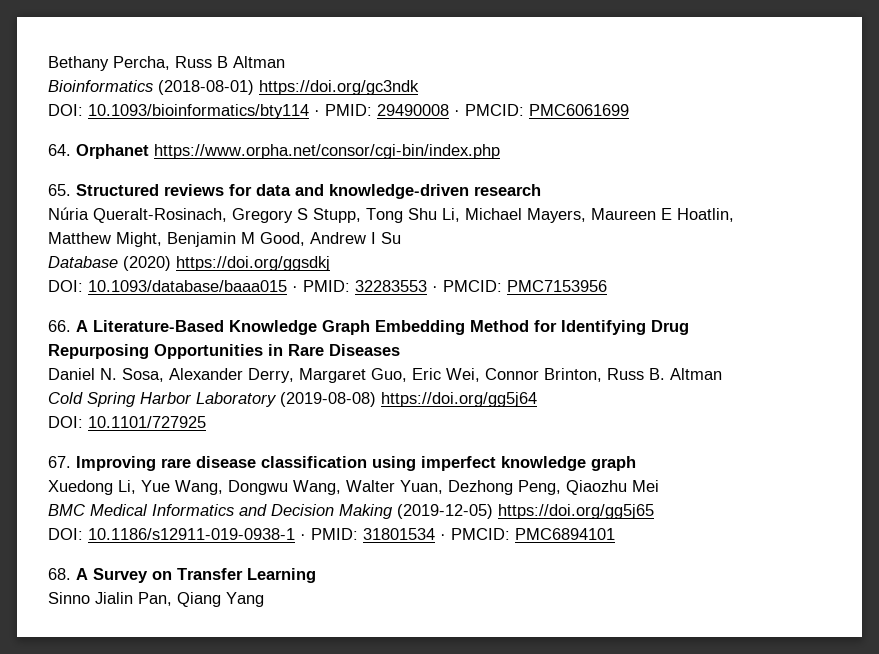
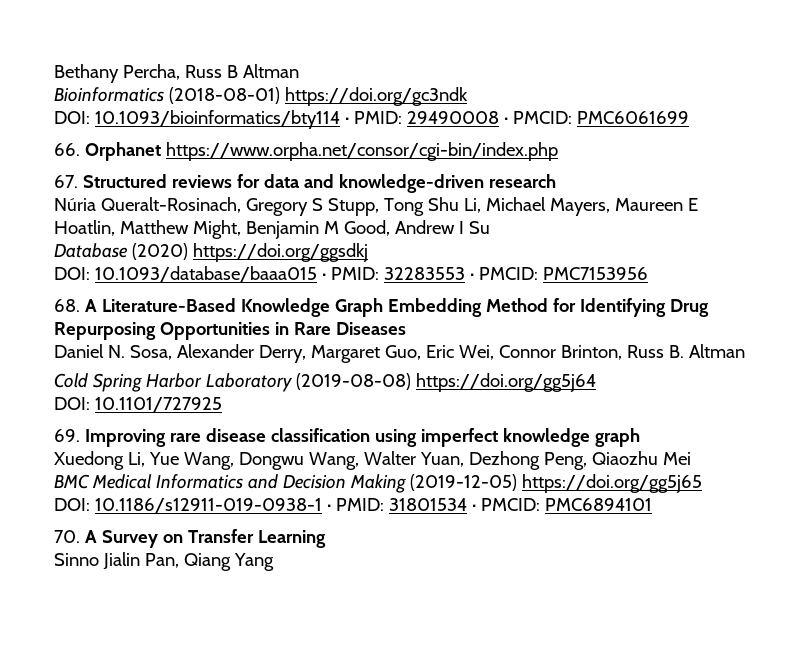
- 64. Orphanet https://www.orpha.net/consor/cgi-bin/index.php
+ 66. Orphanet https://www.orpha.net/consor/cgi-bin/index.php
- 65. Structured reviews for data and knowledge-driven research
+ 67. Structured reviews for data and knowledge-driven research
- 66. A Literature-Based Knowledge Graph Embedding Method for Identifying Drug Repurposing Opportunities in Rare Diseases
+ 68. A Literature-Based Knowledge Graph Embedding Method for Identifying Drug Repurposing Opportunities in Rare Diseases
- 67. Improving rare disease classification using imperfect knowledge graph
+ 69. Improving rare disease classification using imperfect knowledge graph
- 68. A Survey on Transfer Learning
+ 70. A Survey on Transfer Learning

